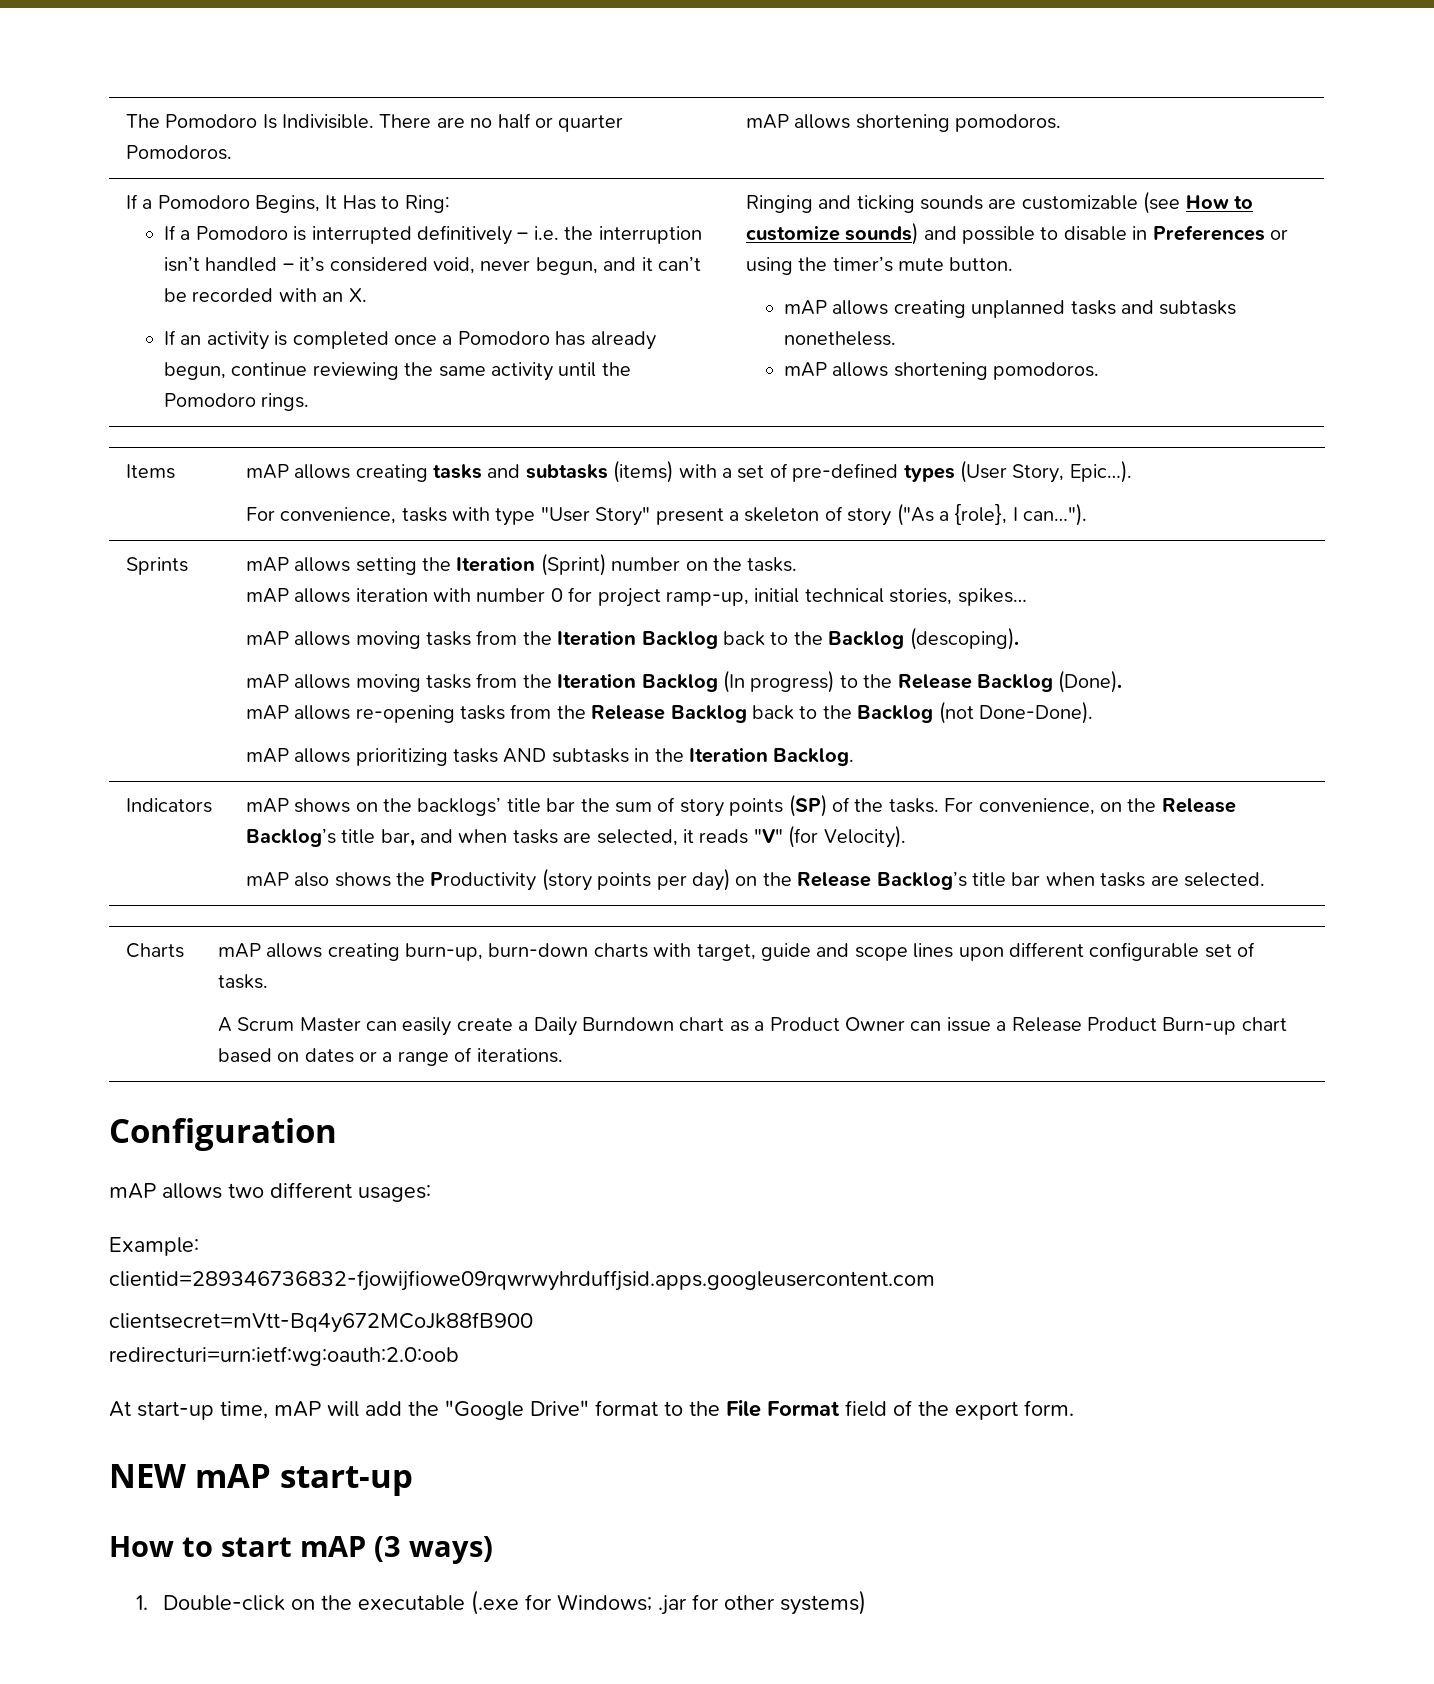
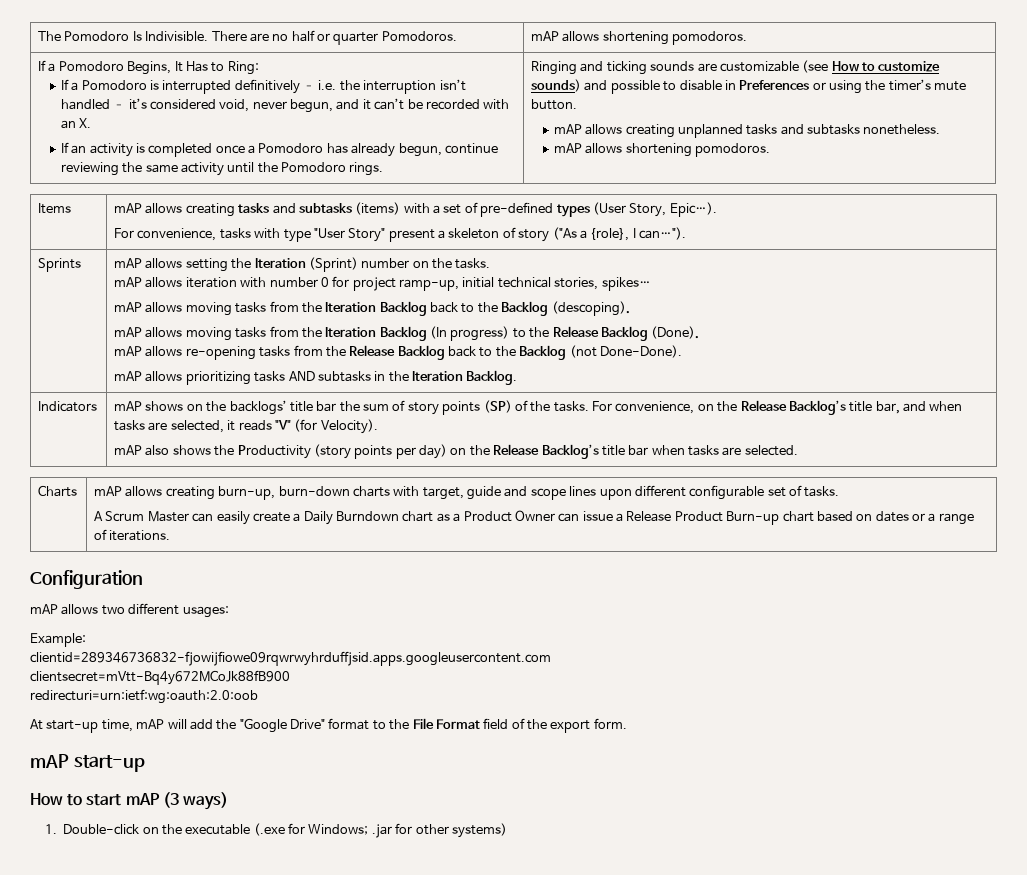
- NEW mAP start-up
+ mAP start-up

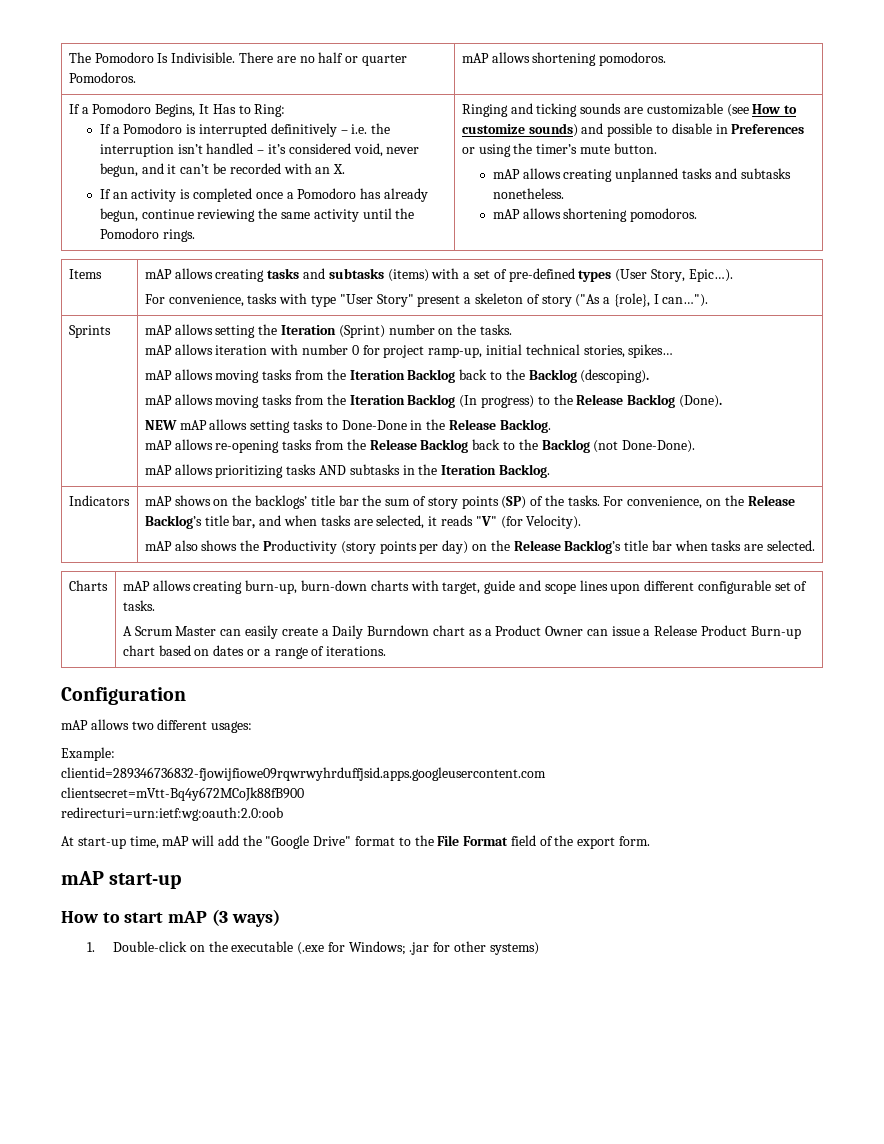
+ NEW mAP allows setting tasks to Done-Done in the Release Backlog.

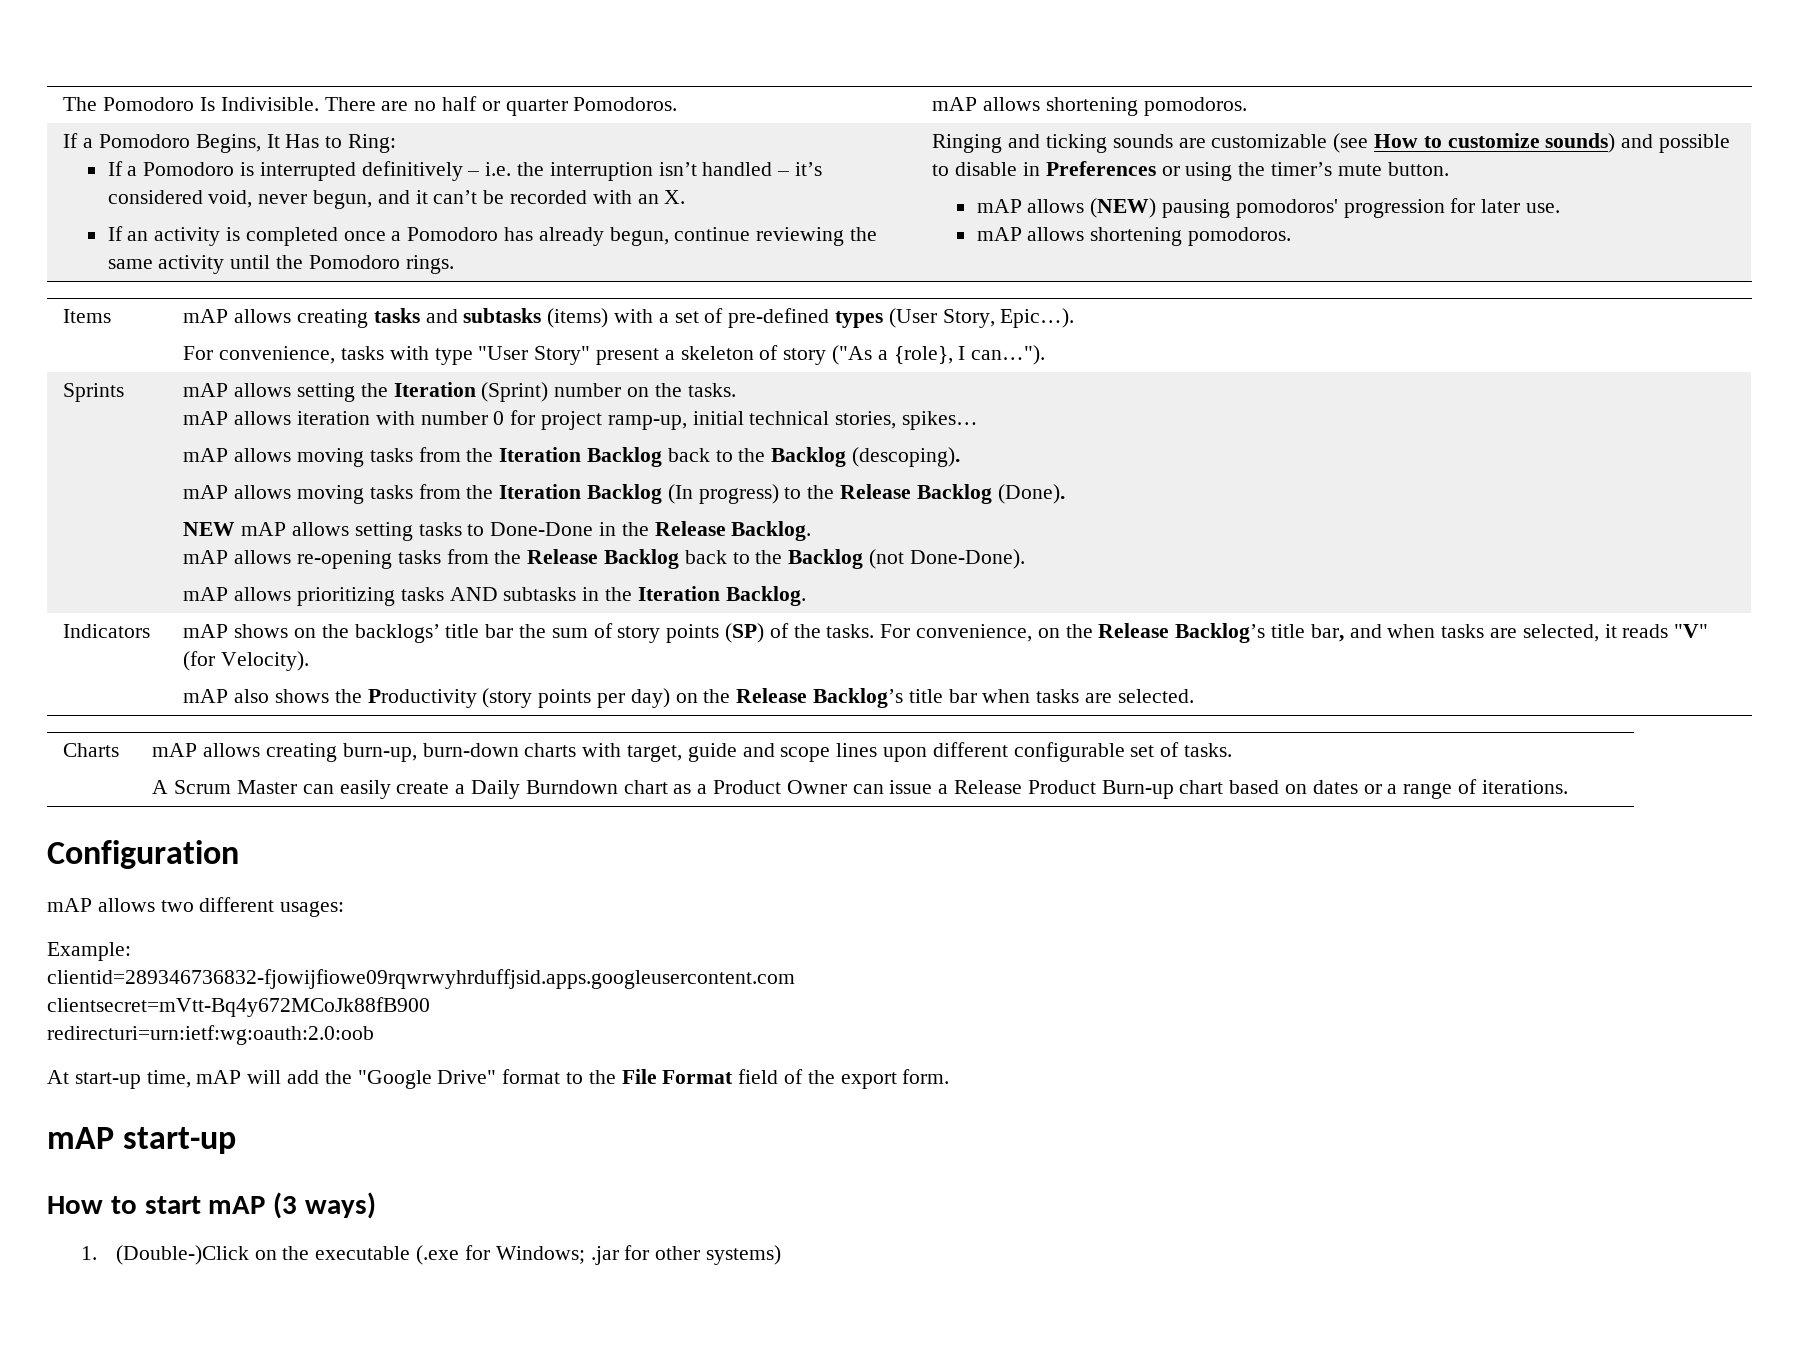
- mAP allows creating unplanned tasks and subtasks nonetheless.
+ mAP allows (NEW) pausing pomodoros' progression for later use.
- 1. Double-click on the executable (.exe for Windows; .jar for other systems)
+ 1. (Double-)Click on the executable (.exe for Windows; .jar for other systems)

